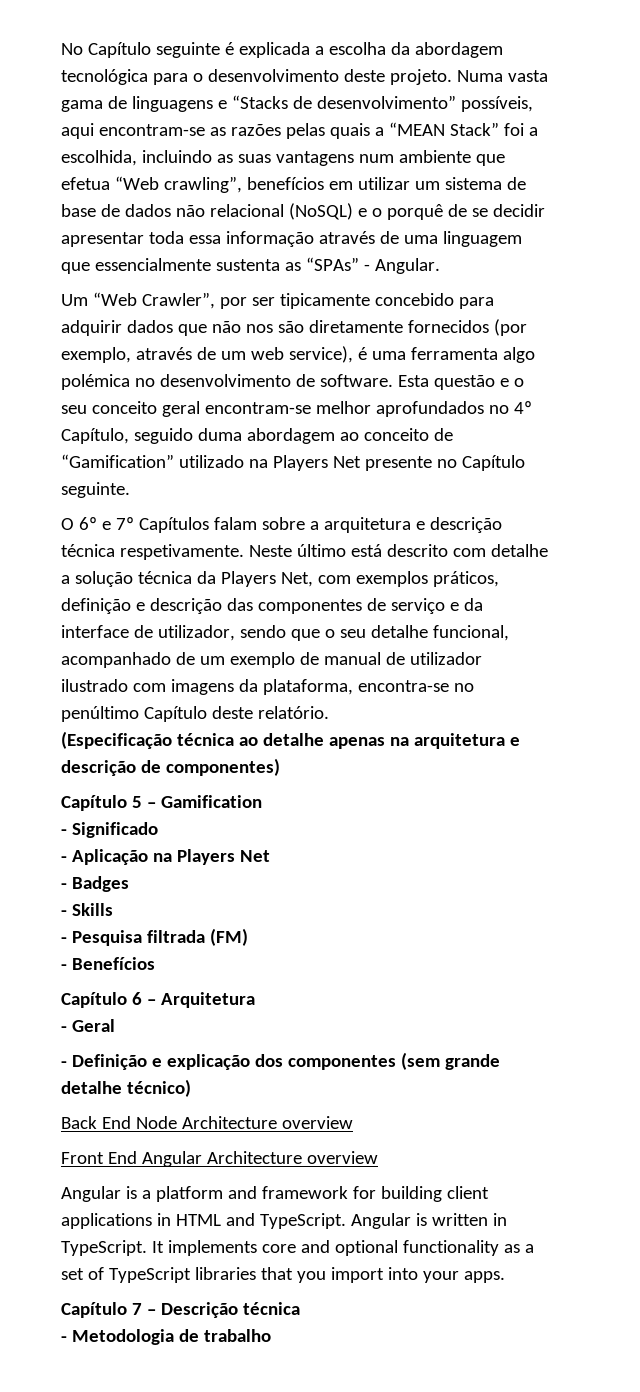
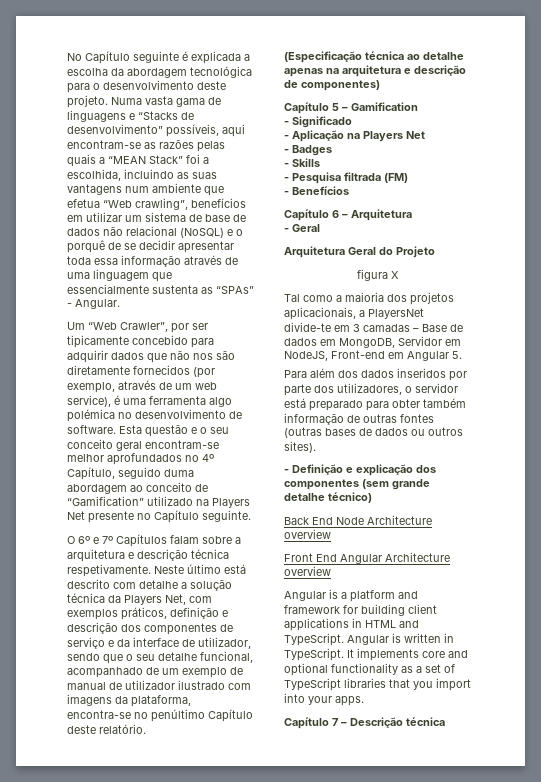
- Neste último está descrito com detalhe a solução técnica da Players Net, com exemplos práticos, definição e descrição das componentes de serviço e da interface de utilizador, sendo que o seu detalhe funcional, acompanhado de um exemplo de manual de utilizador ilustrado com imagens da plataforma, encontra-se no penúltimo Capítulo deste relatório.
+ Neste último está descrito com detalhe a solução técnica da Players Net, com exemplos práticos, definição e descrição dos componentes de serviço e da interface de utilizador, sendo que o seu detalhe funcional, acompanhado de um exemplo de manual de utilizador ilustrado com imagens da plataforma, encontra-se no penúltimo Capítulo deste relatório.
+ Arquitetura Geral do Projeto
+ figura X
+ Tal como a maioria dos projetos aplicacionais, a PlayersNet divide-te em 3 camadas – Base de dados em MongoDB, Servidor em NodeJS, Front-end em Angular 5.
+ Para além dos dados inseridos por parte dos utilizadores, o servidor está preparado para obter também informação de outras fontes (outras bases de dados ou outros sites).
- - Metodologia de trabalho

